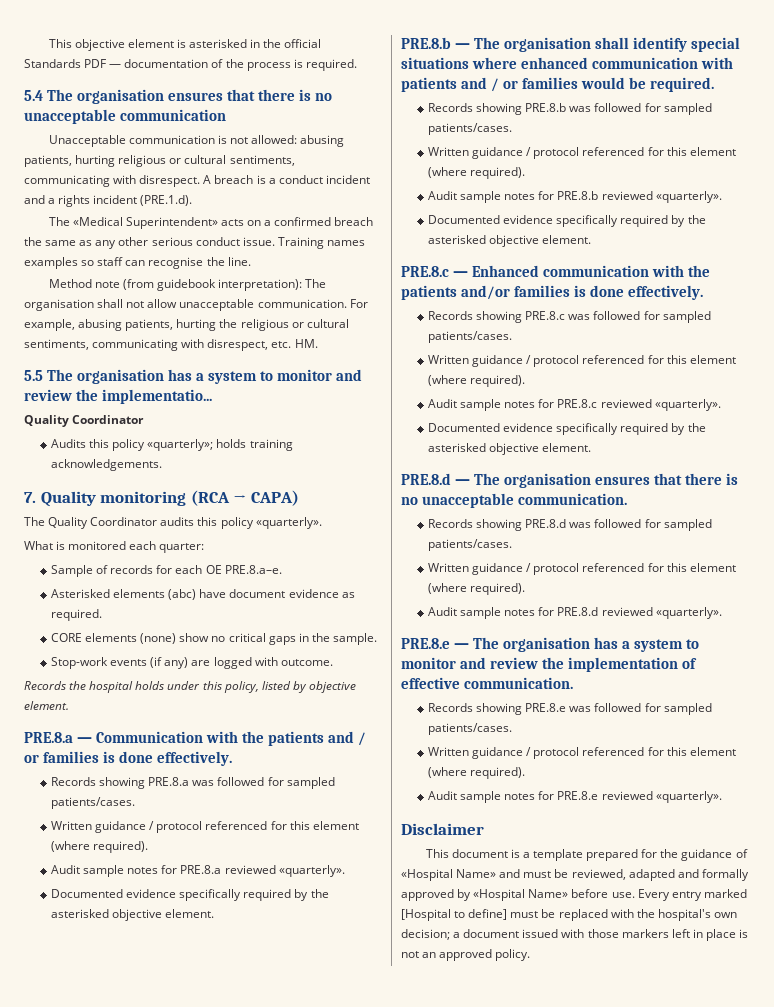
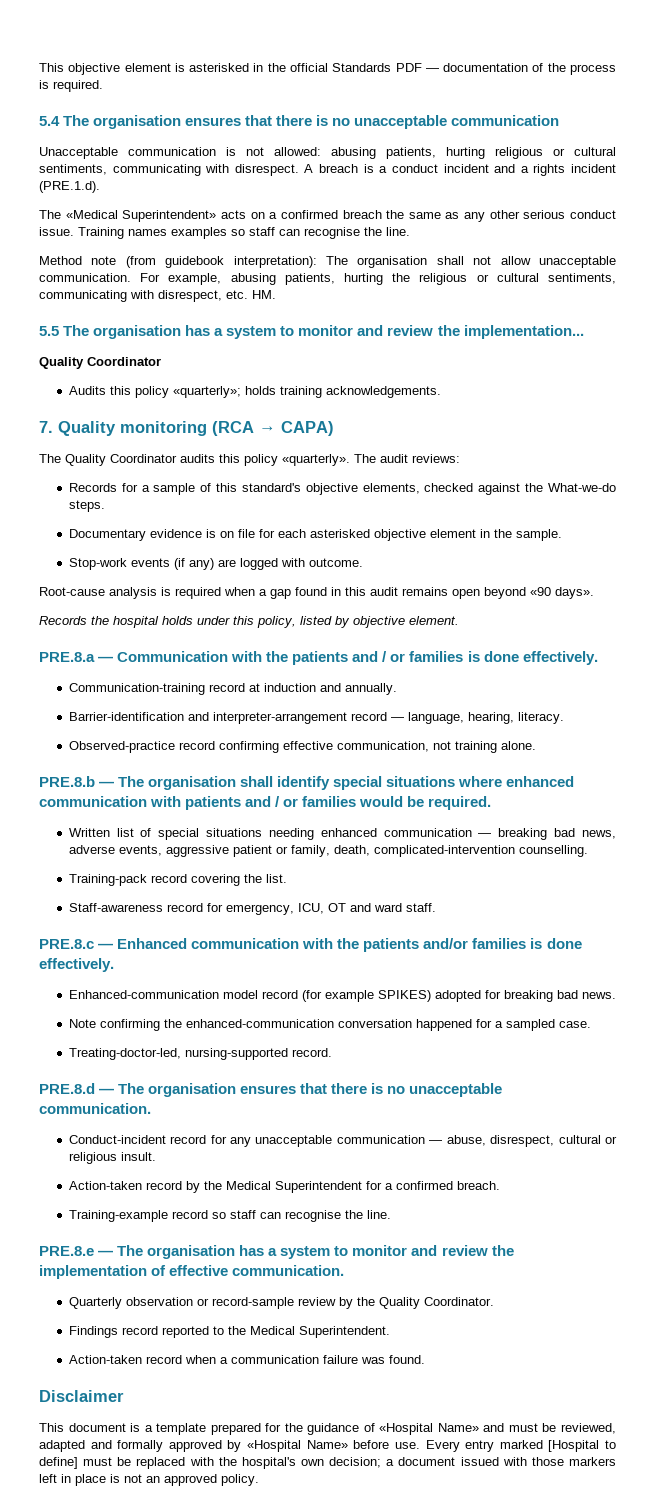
- 5.5 The organisation has a system to monitor and review the implementatio...
+ 5.5 The organisation has a system to monitor and review the implementation...
- The Quality Coordinator audits this policy «quarterly».
- What is monitored each quarter:
- Sample of records for each OE PRE.8.a–e.
- Asterisked elements (abc) have document evidence as required.
- CORE elements (none) show no critical gaps in the sample.
+ The Quality Coordinator audits this policy «quarterly». The audit reviews:
+ Records for a sample of this standard's objective elements, checked against the What-we-do steps.
+ Documentary evidence is on file for each asterisked objective element in the sample.
+ Root-cause analysis is required when a gap found in this audit remains open beyond «90 days».
- Records showing PRE.8.a was followed for sampled patients/cases.
- Written guidance / protocol referenced for this element (where required).
- Audit sample notes for PRE.8.a reviewed «quarterly».
- Documented evidence specifically required by the asterisked objective element.
+ Communication-training record at induction and annually.
+ Barrier-identification and interpreter-arrangement record — language, hearing, literacy.
+ Observed-practice record confirming effective communication, not training alone.
- Records showing PRE.8.b was followed for sampled patients/cases.
- Written guidance / protocol referenced for this element (where required).
- Audit sample notes for PRE.8.b reviewed «quarterly».
- Documented evidence specifically required by the asterisked objective element.
+ Written list of special situations needing enhanced communication — breaking bad news, adverse events, aggressive patient or family, death, complicated-intervention counselling.
+ Training-pack record covering the list.
+ Staff-awareness record for emergency, ICU, OT and ward staff.
- Records showing PRE.8.c was followed for sampled patients/cases.
- Written guidance / protocol referenced for this element (where required).
- Audit sample notes for PRE.8.c reviewed «quarterly».
- Documented evidence specifically required by the asterisked objective element.
+ Enhanced-communication model record (for example SPIKES) adopted for breaking bad news.
+ Note confirming the enhanced-communication conversation happened for a sampled case.
+ Treating-doctor-led, nursing-supported record.
- Records showing PRE.8.d was followed for sampled patients/cases.
- Written guidance / protocol referenced for this element (where required).
- Audit sample notes for PRE.8.d reviewed «quarterly».
+ Conduct-incident record for any unacceptable communication — abuse, disrespect, cultural or religious insult.
+ Action-taken record by the Medical Superintendent for a confirmed breach.
+ Training-example record so staff can recognise the line.
- Records showing PRE.8.e was followed for sampled patients/cases.
- Written guidance / protocol referenced for this element (where required).
- Audit sample notes for PRE.8.e reviewed «quarterly».
+ Quarterly observation or record-sample review by the Quality Coordinator.
+ Findings record reported to the Medical Superintendent.
+ Action-taken record when a communication failure was found.

